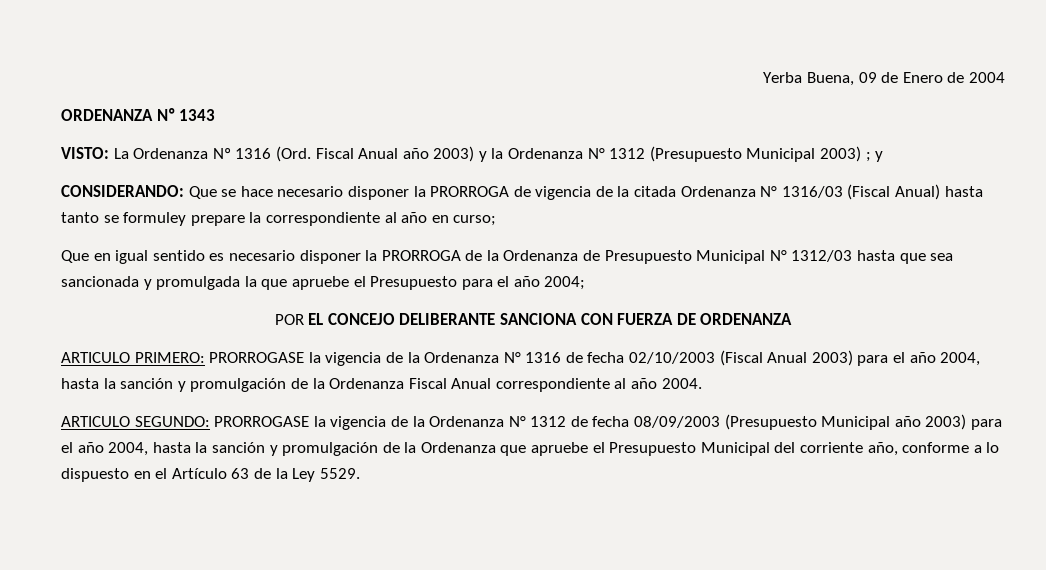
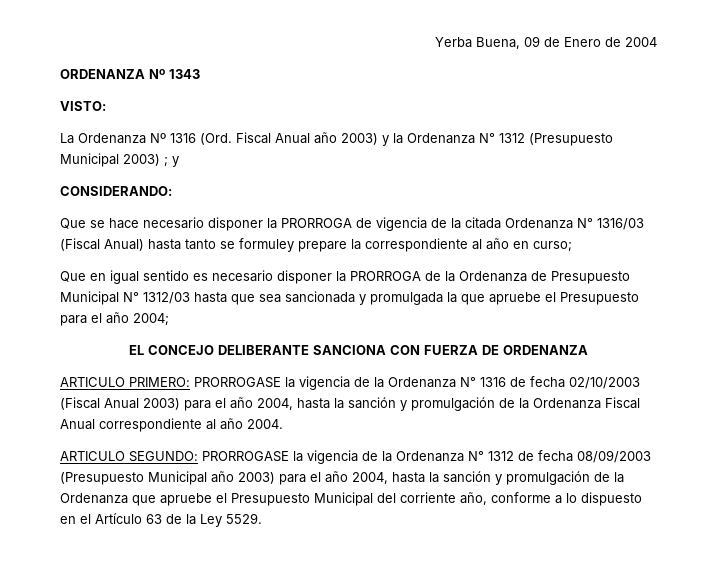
- VISTO: La Ordenanza Nº 1316 (Ord. Fiscal Anual año 2003) y la Ordenanza N° 1312 (Presupuesto Municipal 2003) ; y
+ VISTO:
+ La Ordenanza Nº 1316 (Ord. Fiscal Anual año 2003) y la Ordenanza N° 1312 (Presupuesto Municipal 2003) ; y
- CONSIDERANDO: Que se hace necesario disponer la PRORROGA de vigencia de la citada Ordenanza N° 1316/03 (Fiscal Anual) hasta tanto se formuley prepare la correspondiente al año en curso;
+ CONSIDERANDO:
+ Que se hace necesario disponer la PRORROGA de vigencia de la citada Ordenanza N° 1316/03 (Fiscal Anual) hasta tanto se formuley prepare la correspondiente al año en curso;
- POR EL CONCEJO DELIBERANTE SANCIONA CON FUERZA DE ORDENANZA
+ EL CONCEJO DELIBERANTE SANCIONA CON FUERZA DE ORDENANZA

